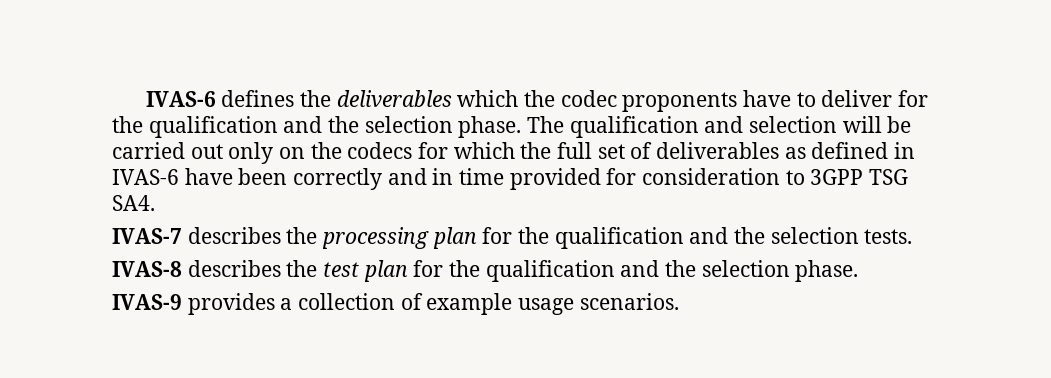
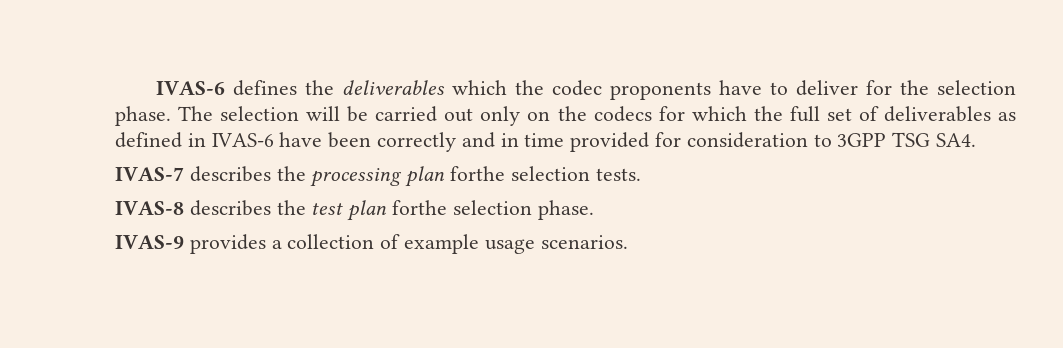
- IVAS-6 defines the deliverables which the codec proponents have to deliver for the qualification and the selection phase.
+ IVAS-6 defines the deliverables which the codec proponents have to deliver for the selection phase.
- The qualification and selection will be carried out only on the codecs for which the full set of deliverables as defined in IVAS-6 have been correctly and in time provided for consideration to 3GPP TSG SA4.
+ The selection will be carried out only on the codecs for which the full set of deliverables as defined in IVAS-6 have been correctly and in time provided for consideration to 3GPP TSG SA4.
- IVAS-7 describes the processing plan for the qualification and the selection tests.
+ IVAS-7 describes the processing plan forthe selection tests.
- IVAS-8 describes the test plan for the qualification and the selection phase.
+ IVAS-8 describes the test plan forthe selection phase.

